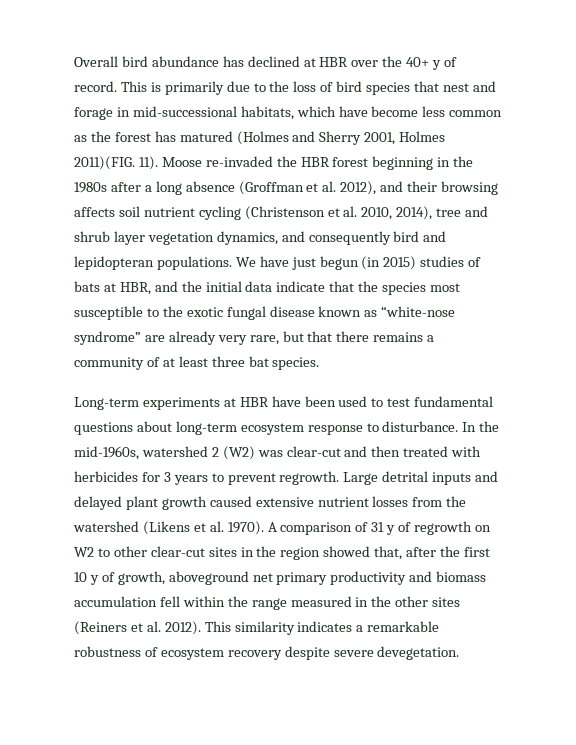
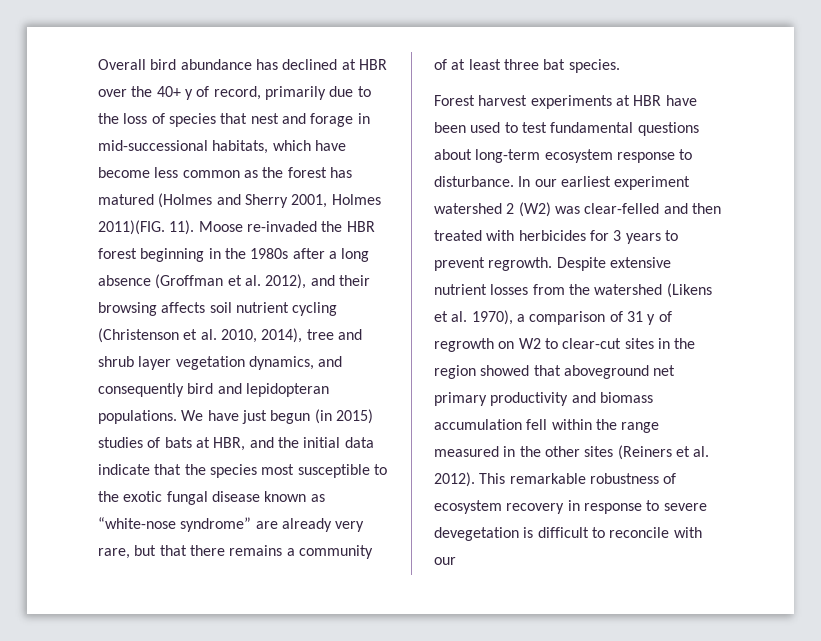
- Overall bird abundance has declined at HBR over the 40+ y of record. This is primarily due to the loss of bird species that nest and forage in mid-successional habitats, which have become less common as the forest has matured (Holmes and Sherry 2001, Holmes 2011)(FIG.
+ Overall bird abundance has declined at HBR over the 40+ y of record, primarily due to the loss of species that nest and forage in mid-successional habitats, which have become less common as the forest has matured (Holmes and Sherry 2001, Holmes 2011)(FIG.
- Long-term experiments at HBR have been used to test fundamental questions about long-term ecosystem response to disturbance.
+ Forest harvest experiments at HBR have been used to test fundamental questions about long-term ecosystem response to disturbance.
- In the mid-1960s, watershed 2 (W2) was clear-cut and then treated with herbicides for 3 years to prevent regrowth.
+ In our earliest experiment watershed 2 (W2) was clear-felled and then treated with herbicides for 3 years to prevent regrowth.
- Large detrital inputs and delayed plant growth caused extensive nutrient losses from the watershed (Likens et al. 1970). A comparison of 31 y of regrowth on W2 to other clear-cut sites in the region showed that, after the first 10 y of growth, aboveground net primary productivity and biomass accumulation fell within the range measured in the other sites (Reiners et al. 2012).
+ Despite extensive nutrient losses from the watershed (Likens et al. 1970), a comparison of 31 y of regrowth on W2 to clear-cut sites in the region showed that aboveground net primary productivity and biomass accumulation fell within the range measured in the other sites (Reiners et al. 2012).
- This similarity indicates a remarkable robustness of ecosystem recovery despite severe devegetation.
+ This remarkable robustness of ecosystem recovery in response to severe devegetation is difficult to reconcile with our

